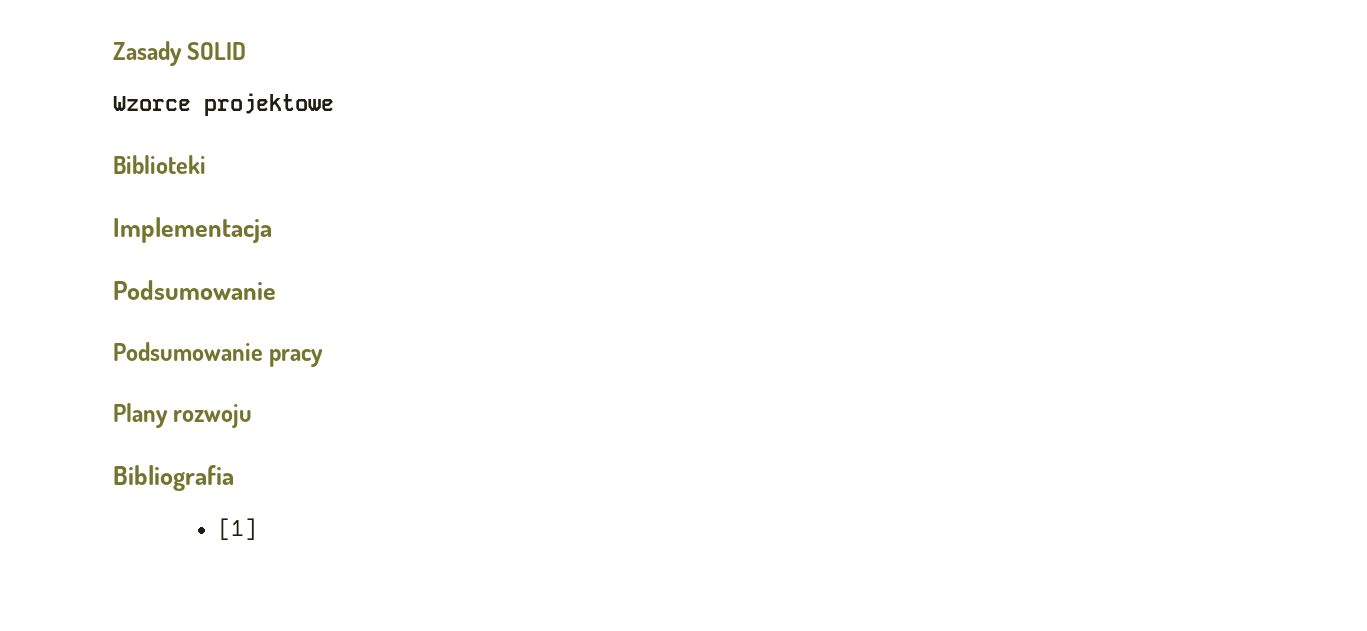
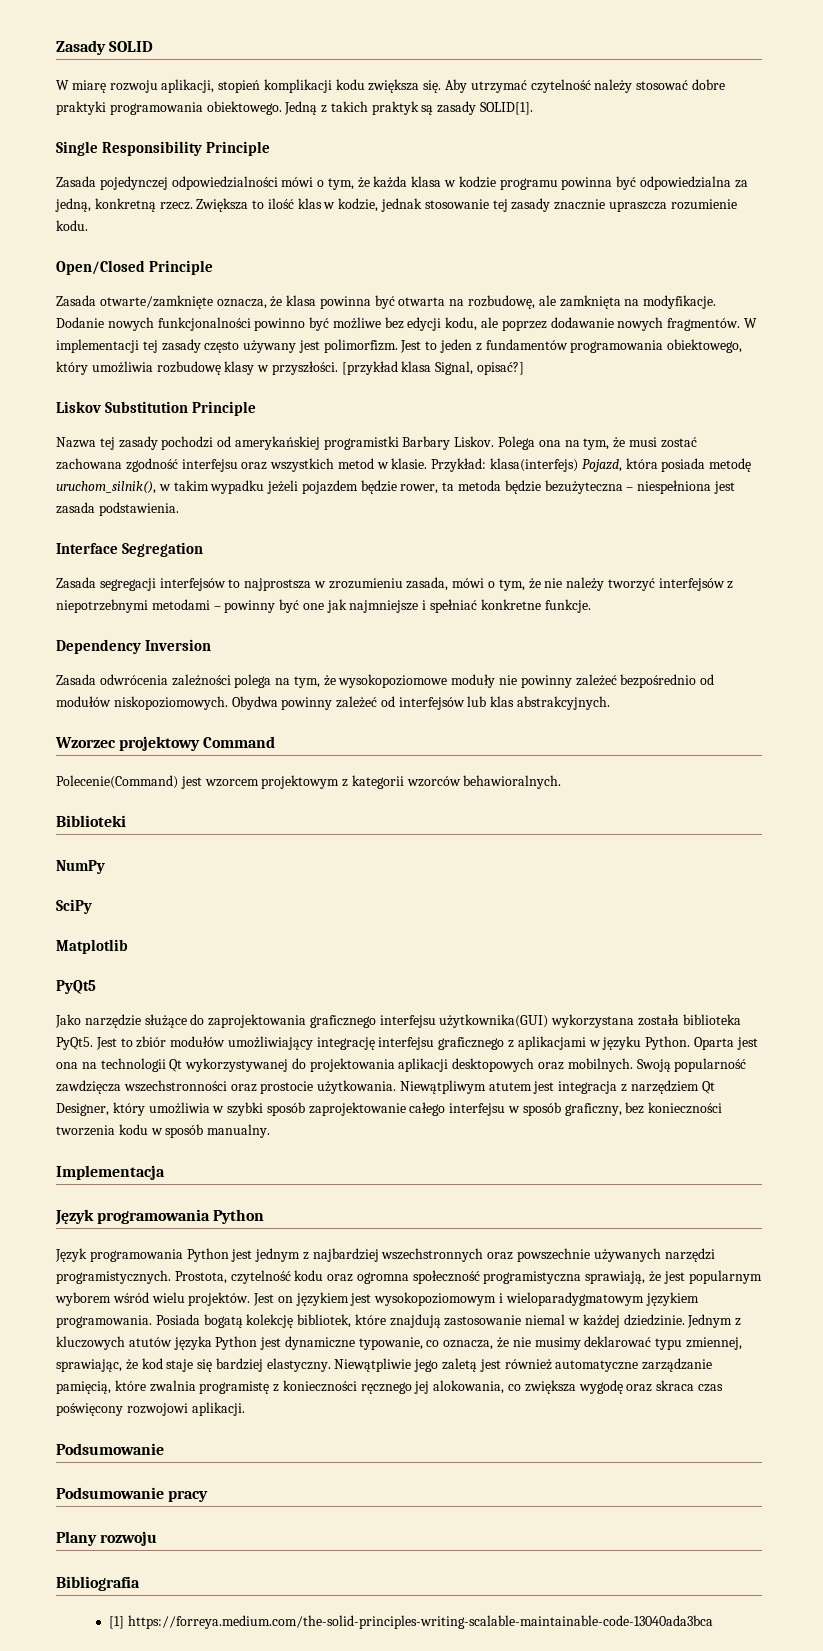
- Wzorce projektowe
+ W miarę rozwoju aplikacji, stopień komplikacji kodu zwiększa się. Aby utrzymać czytelność należy stosować dobre praktyki programowania obiektowego. Jedną z takich praktyk są zasady SOLID[1].
+ Single Responsibility Principle
+ Zasada pojedynczej odpowiedzialności mówi o tym, że każda klasa w kodzie programu powinna być odpowiedzialna za jedną, konkretną rzecz. Zwiększa to ilość klas w kodzie, jednak stosowanie tej zasady znacznie upraszcza rozumienie kodu.
+ Open/Closed Principle
+ Zasada otwarte/zamknięte oznacza, że klasa powinna być otwarta na rozbudowę, ale zamknięta na modyfikacje. Dodanie nowych funkcjonalności powinno być możliwe bez edycji kodu, ale poprzez dodawanie nowych fragmentów. W implementacji tej zasady często używany jest polimorfizm. Jest to jeden z fundamentów programowania obiektowego, który umożliwia rozbudowę klasy w przyszłości. [przykład klasa Signal, opisać?]
+ Liskov Substitution Principle
+ Nazwa tej zasady pochodzi od amerykańskiej programistki Barbary Liskov. Polega ona na tym, że musi zostać zachowana zgodność interfejsu oraz wszystkich metod w klasie. Przykład: klasa(interfejs) Pojazd, która posiada metodę uruchom_silnik(), w takim wypadku jeżeli pojazdem będzie rower, ta metoda będzie bezużyteczna – niespełniona jest zasada podstawienia.
+ Interface Segregation
+ Zasada segregacji interfejsów to najprostsza w zrozumieniu zasada, mówi o tym, że nie należy tworzyć interfejsów z niepotrzebnymi metodami – powinny być one jak najmniejsze i spełniać konkretne funkcje.
+ Dependency Inversion
+ Zasada odwrócenia zależności polega na tym, że wysokopoziomowe moduły nie powinny zależeć bezpośrednio od modułów niskopoziomowych. Obydwa powinny zależeć od interfejsów lub klas abstrakcyjnych.
+ Wzorzec projektowy Command
+ Polecenie(Command) jest wzorcem projektowym z kategorii wzorców behawioralnych.
  Biblioteki
+ NumPy
+ SciPy
+ Matplotlib
+ PyQt5
+ Jako narzędzie służące do zaprojektowania graficznego interfejsu użytkownika(GUI) wykorzystana została biblioteka PyQt5. Jest to zbiór modułów umożliwiający integrację interfejsu graficznego z aplikacjami w języku Python. Oparta jest ona na technologii Qt wykorzystywanej do projektowania aplikacji desktopowych oraz mobilnych. Swoją popularność zawdzięcza wszechstronności oraz prostocie użytkowania. Niewątpliwym atutem jest integracja z narzędziem Qt Designer, który umożliwia w szybki sposób zaprojektowanie całego interfejsu w sposób graficzny, bez konieczności tworzenia kodu w sposób manualny.
  Implementacja
+ Język programowania Python
+ Język programowania Python jest jednym z najbardziej wszechstronnych oraz powszechnie używanych narzędzi programistycznych. Prostota, czytelność kodu oraz ogromna społeczność programistyczna sprawiają, że jest popularnym wyborem wśród wielu projektów. Jest on językiem jest wysokopoziomowym i wieloparadygmatowym językiem programowania. Posiada bogatą kolekcję bibliotek, które znajdują zastosowanie niemal w każdej dziedzinie. Jednym z kluczowych atutów języka Python jest dynamiczne typowanie, co oznacza, że nie musimy deklarować typu zmiennej, sprawiając, że kod staje się bardziej elastyczny. Niewątpliwie jego zaletą jest również automatyczne zarządzanie pamięcią, które zwalnia programistę z konieczności ręcznego jej alokowania, co zwiększa wygodę oraz skraca czas poświęcony rozwojowi aplikacji.
- [1]
+ [1] https://forreya.medium.com/the-solid-principles-writing-scalable-maintainable-code-13040ada3bca

